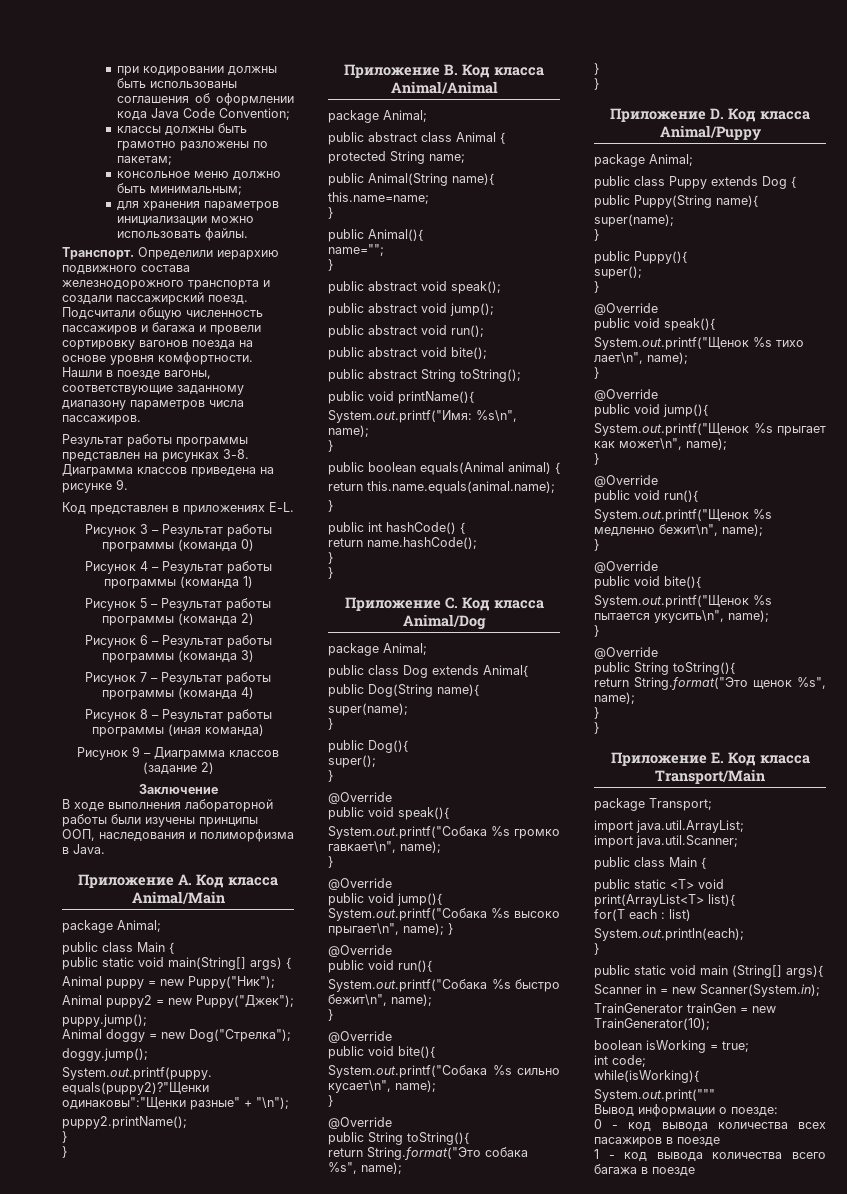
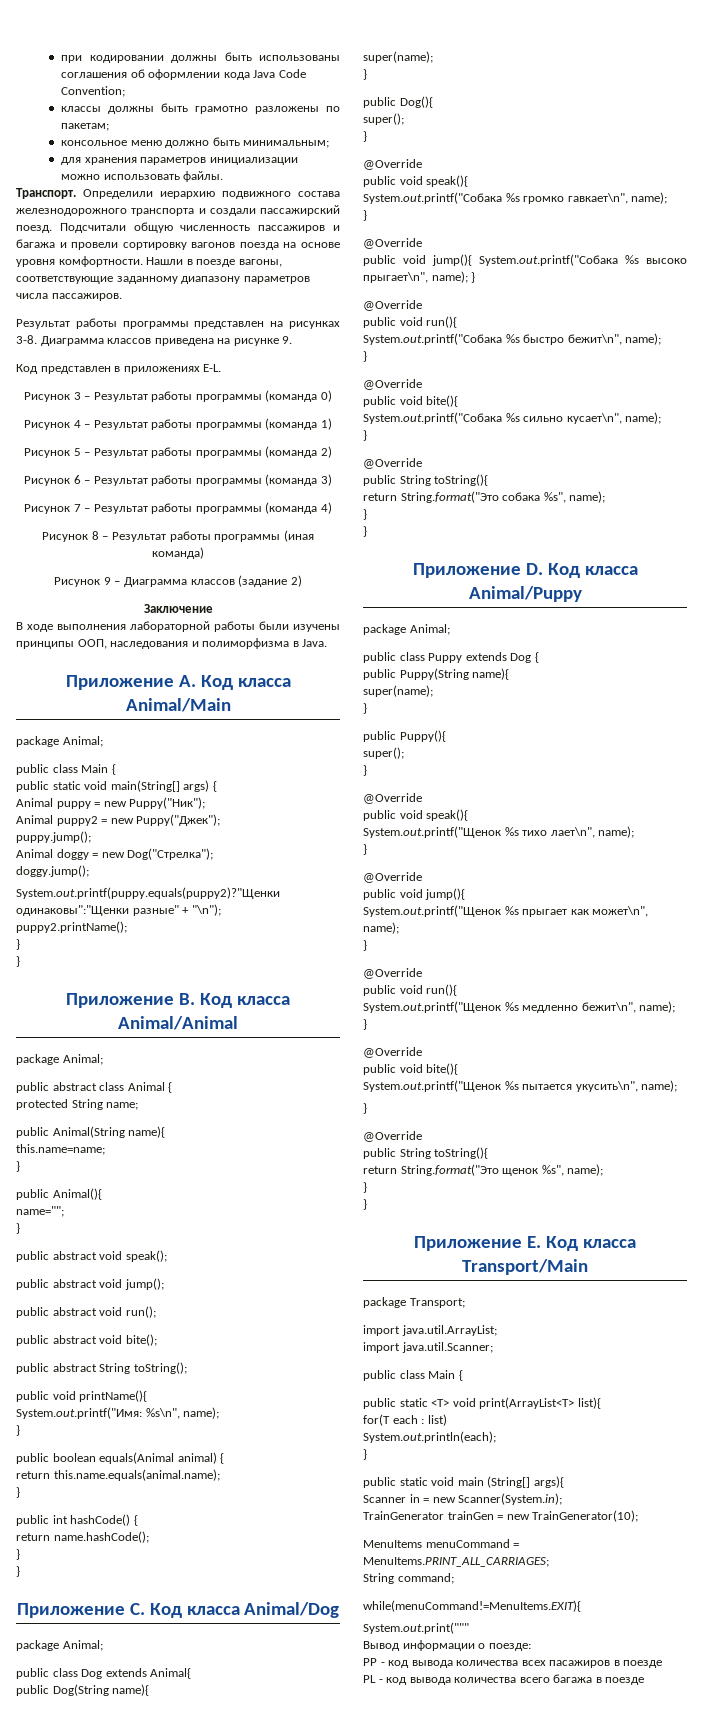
- boolean isWorking = true;
- int code;
- while(isWorking){
+ MenuItems menuCommand = MenuItems.PRINT_ALL_CARRIAGES;
+ String command;
+ while(menuCommand!=MenuItems.EXIT){
- 0 - код вывода количества всех пасажиров в поезде
+ PP - код вывода количества всех пасажиров в поезде
- 1 - код вывода количества всего багажа в поезде
+ PL - код вывода количества всего багажа в поезде

